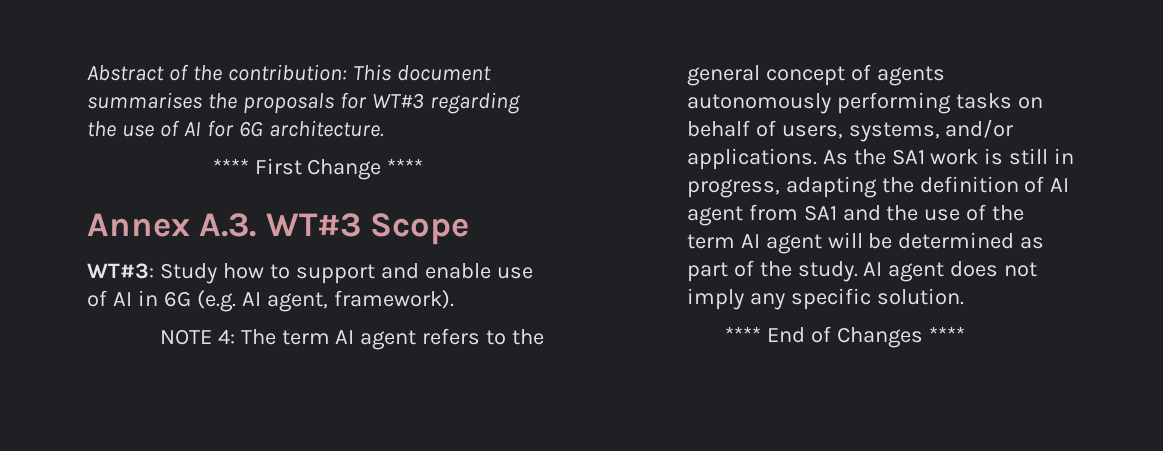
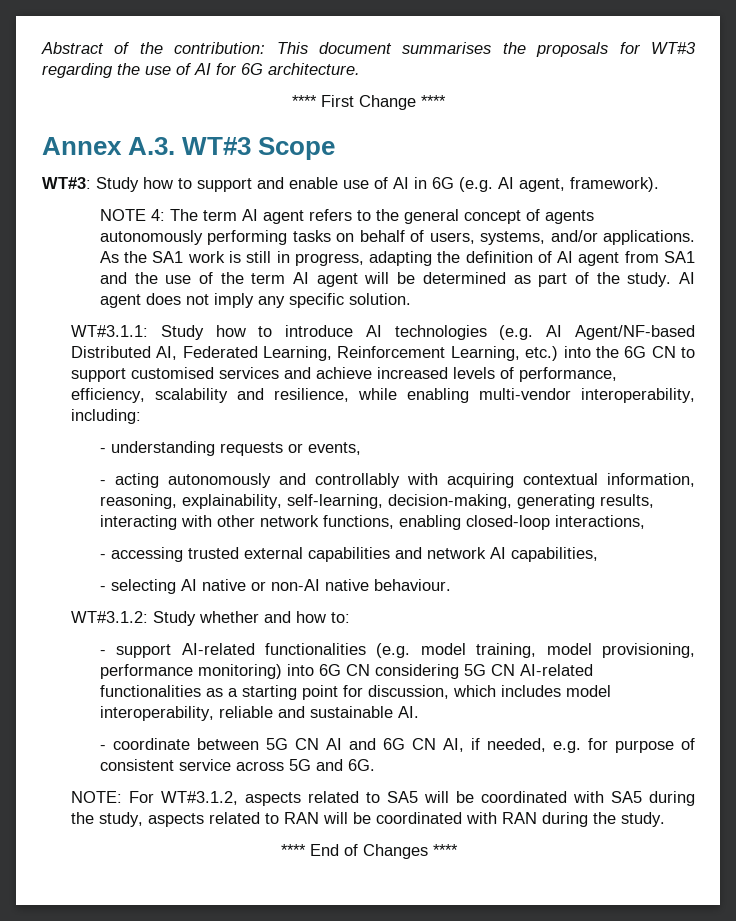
+ WT#3.1.1: Study how to introduce AI technologies (e.g. AI Agent/NF-based Distributed AI, Federated Learning, Reinforcement Learning, etc.) into the 6G CN to support customised services and achieve increased levels of performance, efficiency, scalability and resilience, while enabling multi-vendor interoperability, including:
+ - understanding requests or events,
+ - acting autonomously and controllably with acquiring contextual information, reasoning, explainability, self-learning, decision-making, generating results, interacting with other network functions, enabling closed-loop interactions,
+ - accessing trusted external capabilities and network AI capabilities,
+ - selecting AI native or non-AI native behaviour.
+ WT#3.1.2: Study whether and how to:
+ - support AI-related functionalities (e.g. model training, model provisioning, performance monitoring) into 6G CN considering 5G CN AI-related functionalities as a starting point for discussion, which includes model interoperability, reliable and sustainable AI.
+ - coordinate between 5G CN AI and 6G CN AI, if needed, e.g. for purpose of consistent service across 5G and 6G.
+ NOTE: For WT#3.1.2, aspects related to SA5 will be coordinated with SA5 during the study, aspects related to RAN will be coordinated with RAN during the study.

